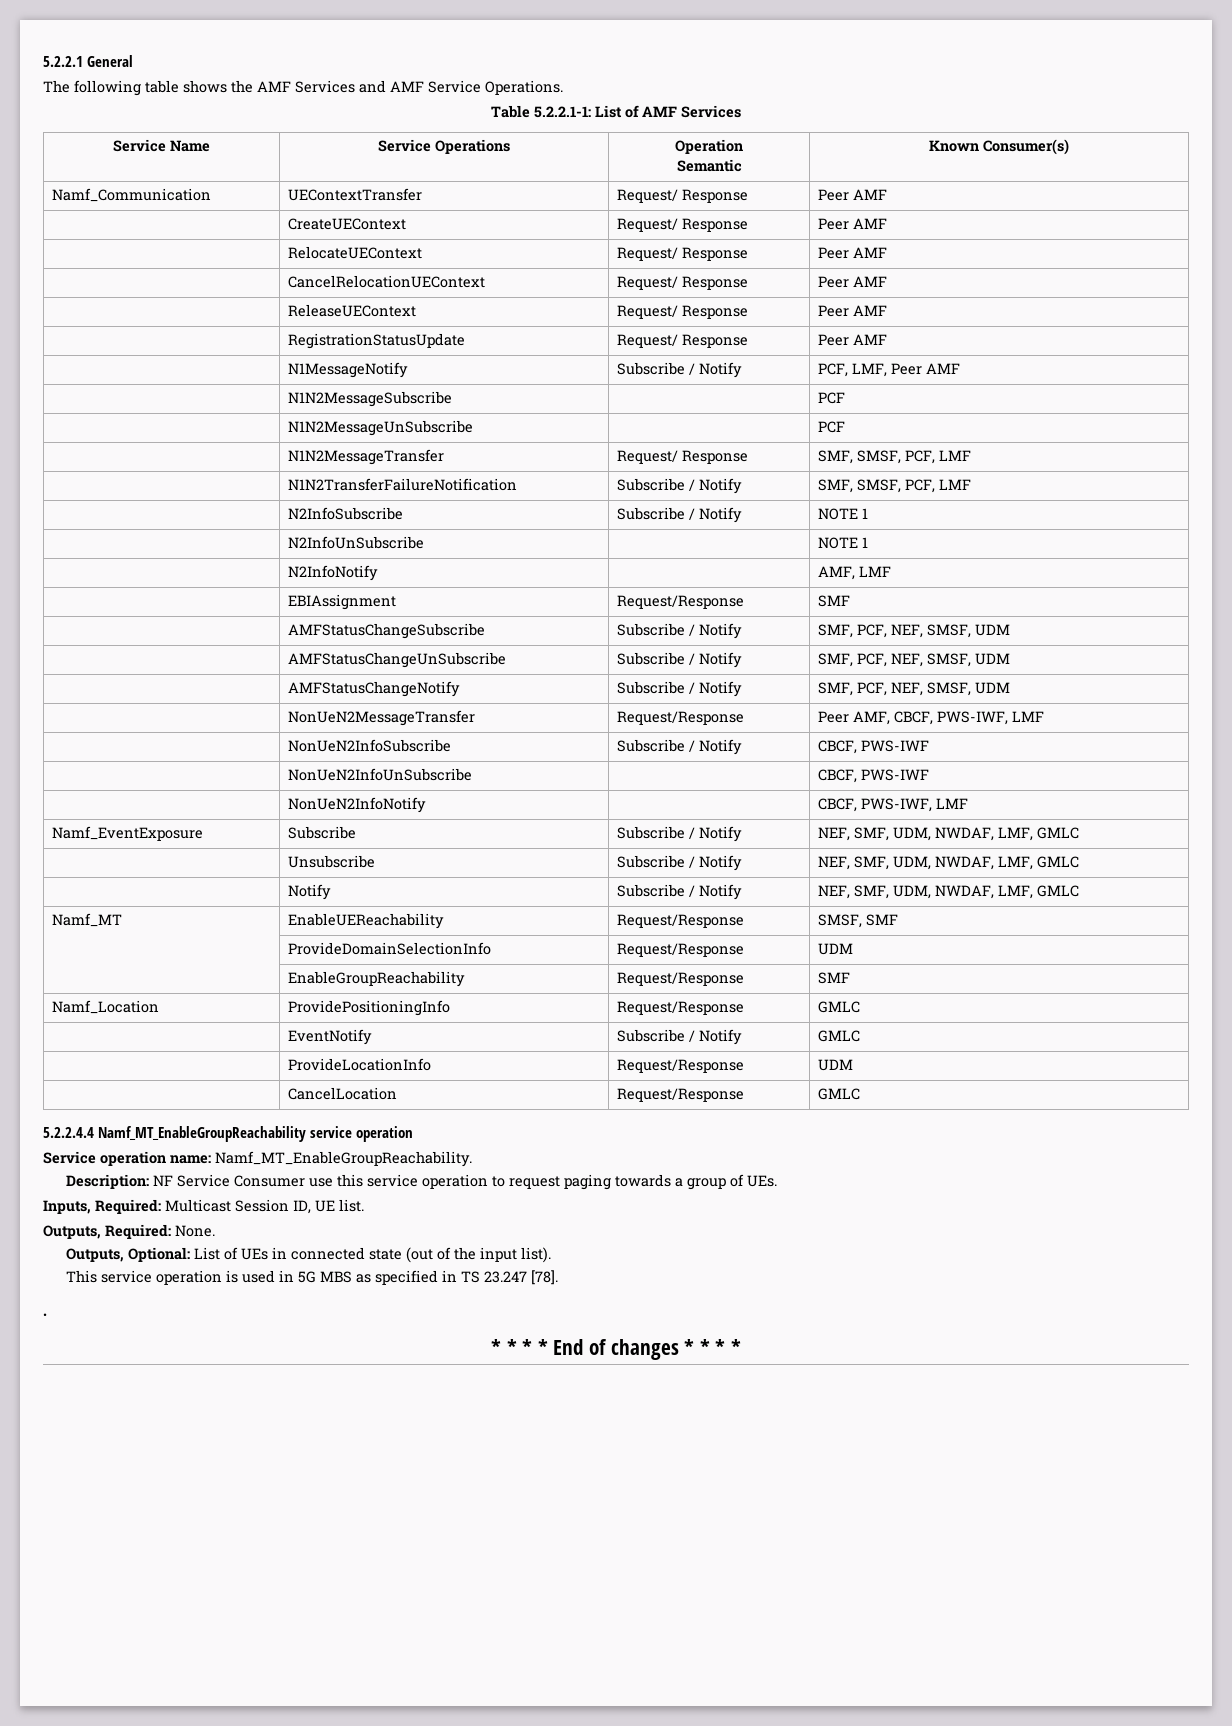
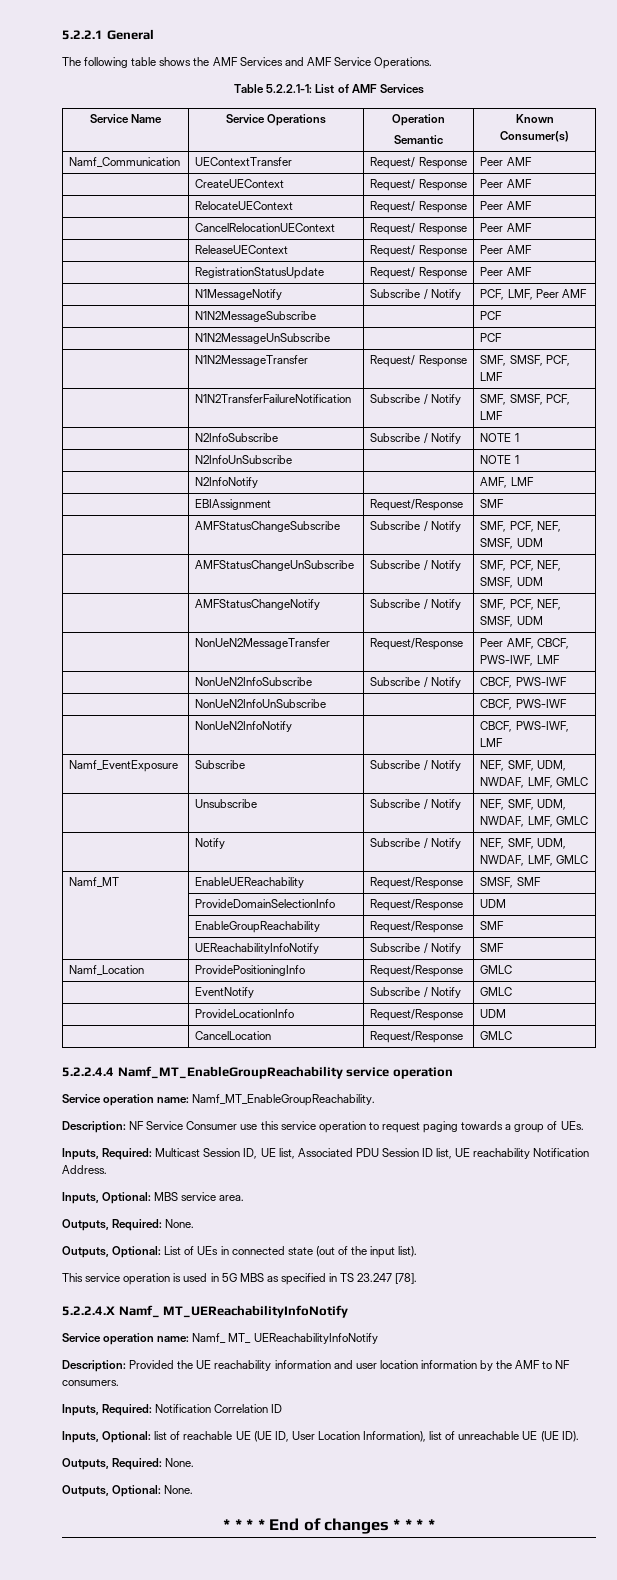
+ | UEReachabilityInfoNotify | Subscribe / Notify | SMF
- Inputs, Required: Multicast Session ID, UE list.
+ Inputs, Required: Multicast Session ID, UE list, Associated PDU Session ID list, UE reachability Notification Address.
+ Inputs, Optional: MBS service area.
- .
+ 5.2.2.4.X Namf_ MT_UEReachabilityInfoNotify
+ Service operation name: Namf_ MT_ UEReachabilityInfoNotify
+ Description: Provided the UE reachability information and user location information by the AMF to NF consumers.
+ Inputs, Required: Notification Correlation ID
+ Inputs, Optional: list of reachable UE (UE ID, User Location Information), list of unreachable UE (UE ID).
+ Outputs, Required: None.
+ Outputs, Optional: None.

